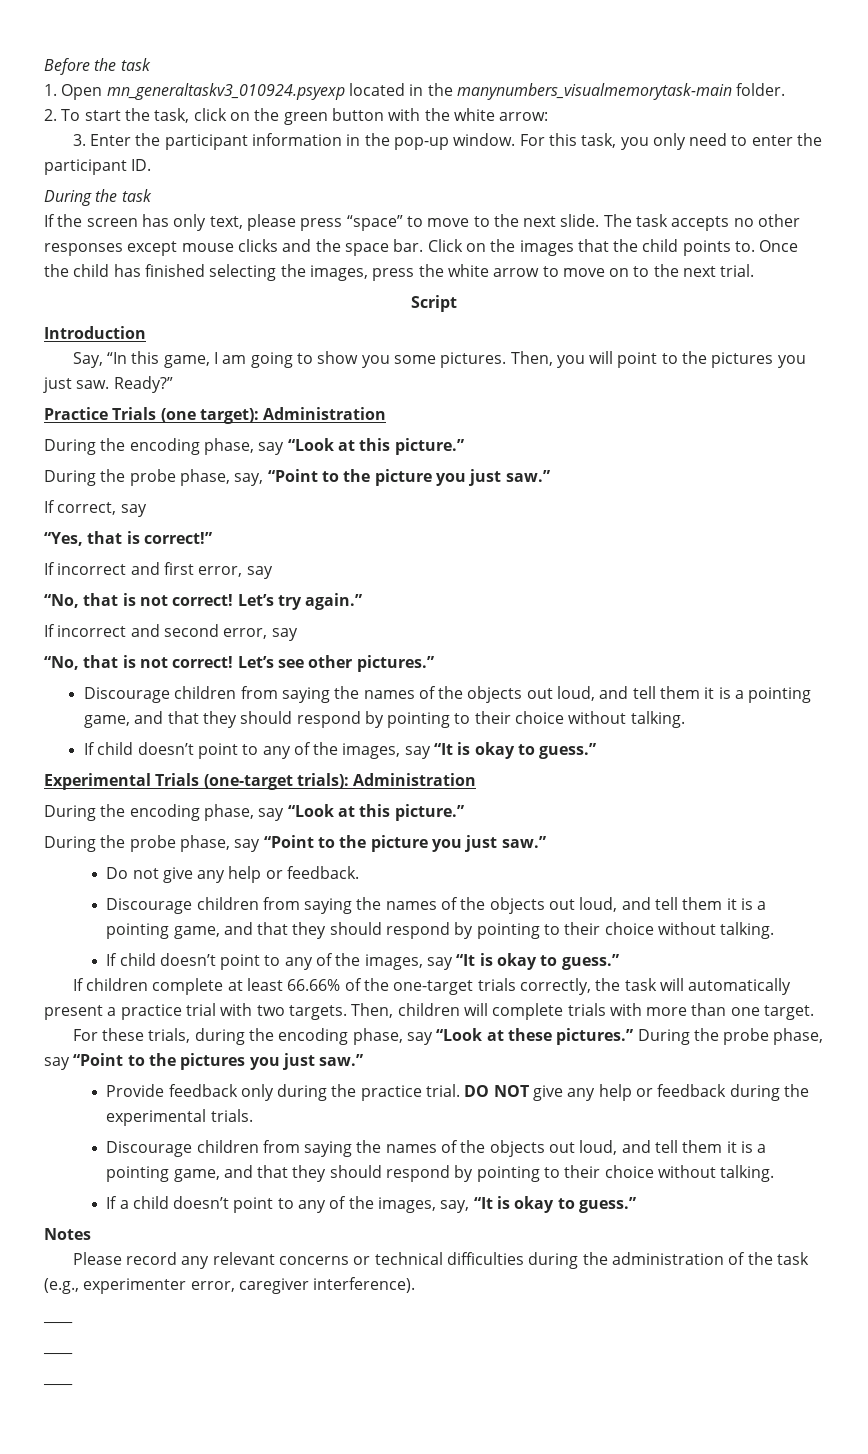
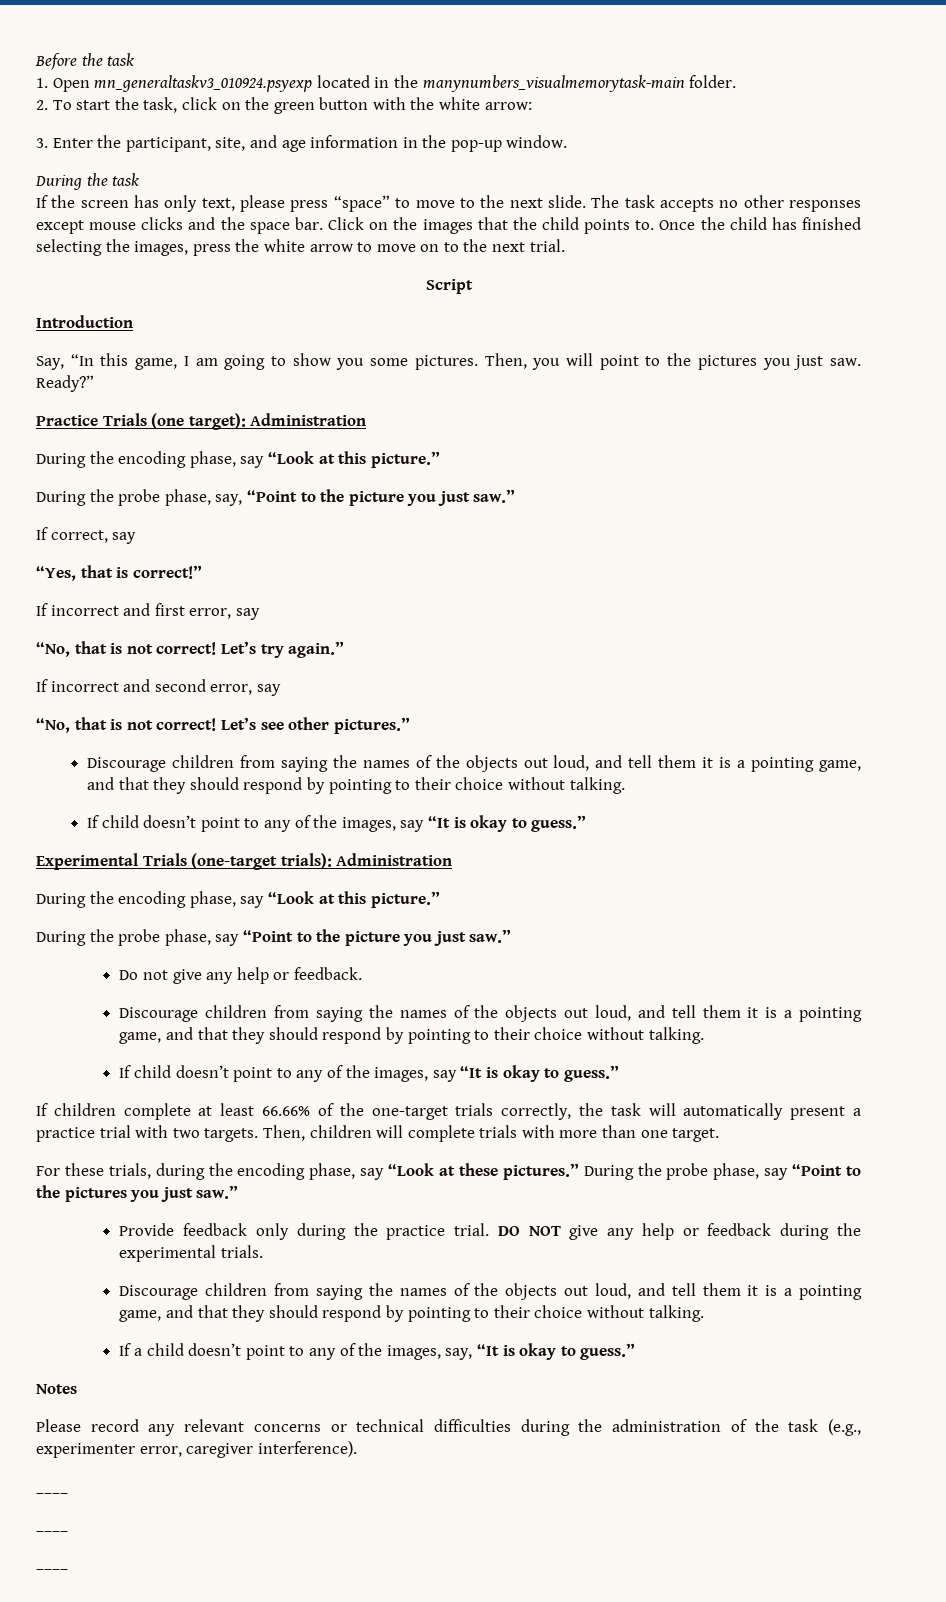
- 3. Enter the participant information in the pop-up window. For this task, you only need to enter the participant ID.
+ 3. Enter the participant, site, and age information in the pop-up window.

